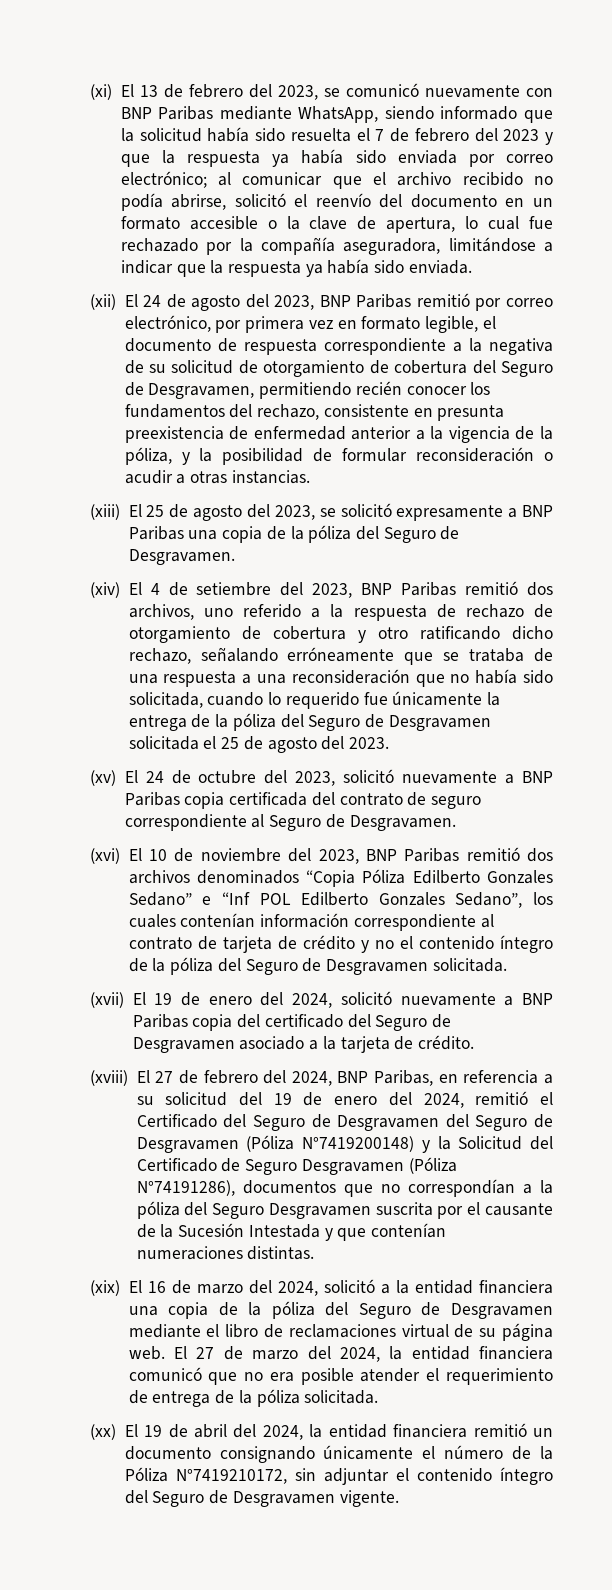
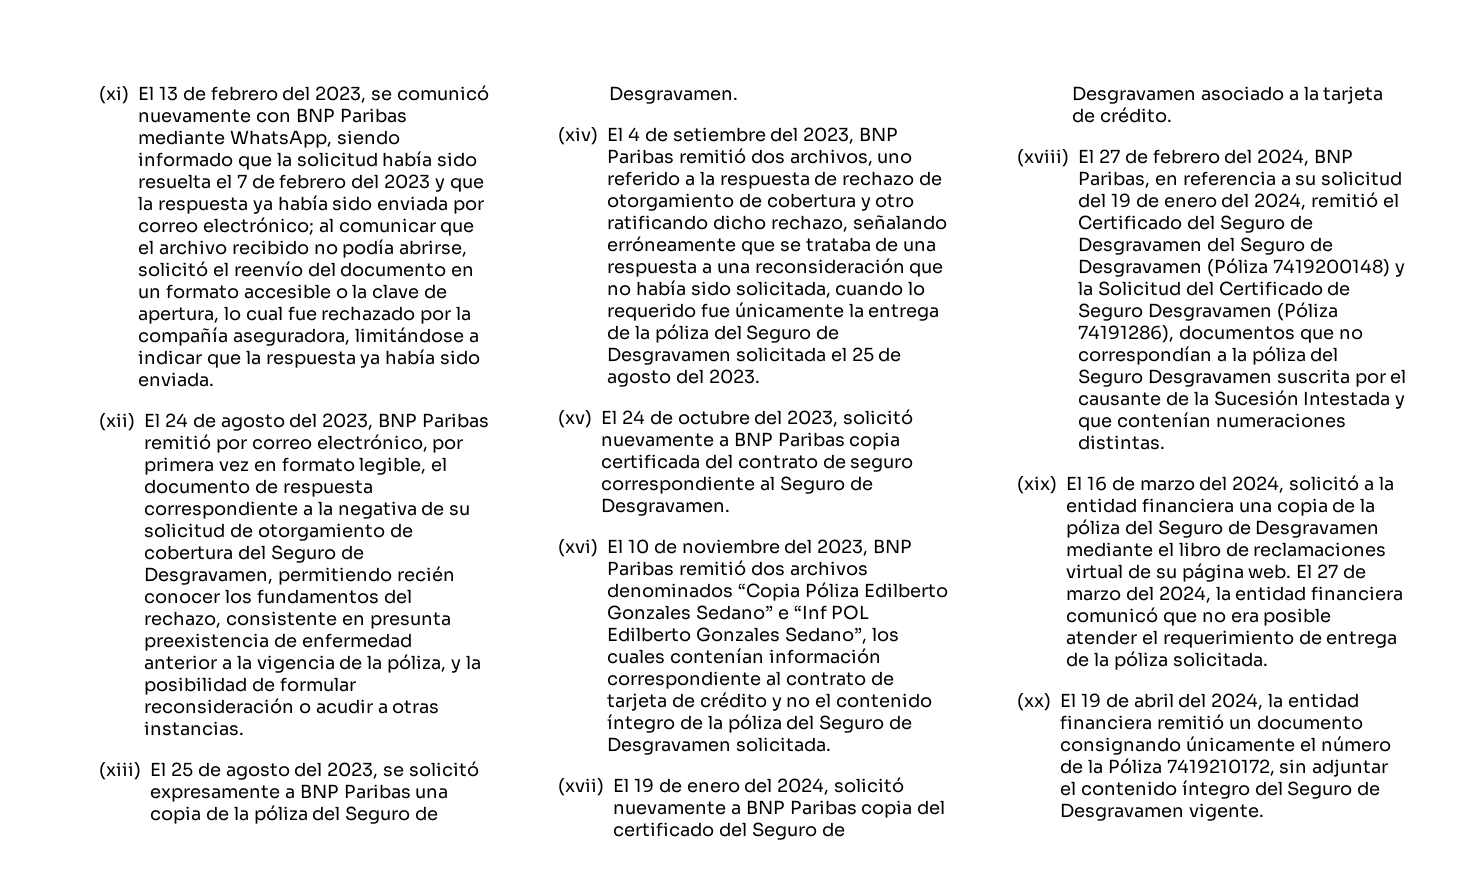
- (xviii) El 27 de febrero del 2024, BNP Paribas, en referencia a su solicitud del 19 de enero del 2024, remitió el Certificado del Seguro de Desgravamen del Seguro de Desgravamen (Póliza N°7419200148) y la Solicitud del Certificado de Seguro Desgravamen (Póliza N°74191286), documentos que no correspondían a la póliza del Seguro Desgravamen suscrita por el causante de la Sucesión Intestada y que contenían numeraciones distintas.
+ (xviii) El 27 de febrero del 2024, BNP Paribas, en referencia a su solicitud del 19 de enero del 2024, remitió el Certificado del Seguro de Desgravamen del Seguro de Desgravamen (Póliza 7419200148) y la Solicitud del Certificado de Seguro Desgravamen (Póliza 74191286), documentos que no correspondían a la póliza del Seguro Desgravamen suscrita por el causante de la Sucesión Intestada y que contenían numeraciones distintas.
- (xx) El 19 de abril del 2024, la entidad financiera remitió un documento consignando únicamente el número de la Póliza N°7419210172, sin adjuntar el contenido íntegro del Seguro de Desgravamen vigente.
+ (xx) El 19 de abril del 2024, la entidad financiera remitió un documento consignando únicamente el número de la Póliza 7419210172, sin adjuntar el contenido íntegro del Seguro de Desgravamen vigente.

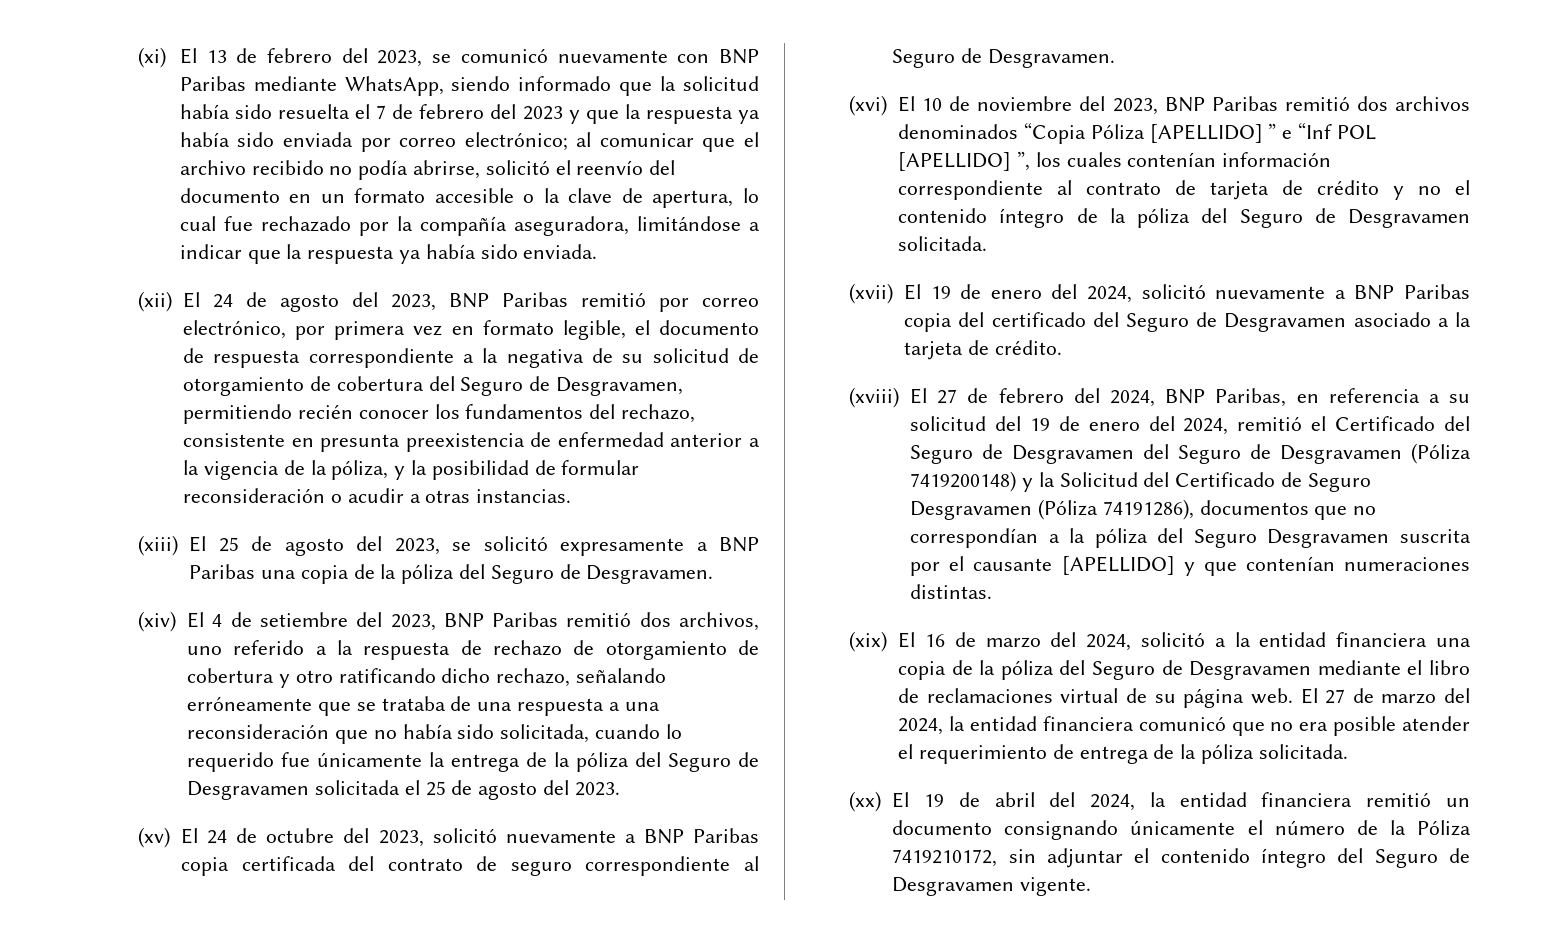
- (xvi) El 10 de noviembre del 2023, BNP Paribas remitió dos archivos denominados “Copia Póliza Edilberto Gonzales Sedano” e “Inf POL Edilberto Gonzales Sedano”, los cuales contenían información correspondiente al contrato de tarjeta de crédito y no el contenido íntegro de la póliza del Seguro de Desgravamen solicitada.
+ (xvi) El 10 de noviembre del 2023, BNP Paribas remitió dos archivos denominados “Copia Póliza [APELLIDO] ” e “Inf POL [APELLIDO] ”, los cuales contenían información correspondiente al contrato de tarjeta de crédito y no el contenido íntegro de la póliza del Seguro de Desgravamen solicitada.
- (xviii) El 27 de febrero del 2024, BNP Paribas, en referencia a su solicitud del 19 de enero del 2024, remitió el Certificado del Seguro de Desgravamen del Seguro de Desgravamen (Póliza 7419200148) y la Solicitud del Certificado de Seguro Desgravamen (Póliza 74191286), documentos que no correspondían a la póliza del Seguro Desgravamen suscrita por el causante de la Sucesión Intestada y que contenían numeraciones distintas.
+ (xviii) El 27 de febrero del 2024, BNP Paribas, en referencia a su solicitud del 19 de enero del 2024, remitió el Certificado del Seguro de Desgravamen del Seguro de Desgravamen (Póliza 7419200148) y la Solicitud del Certificado de Seguro Desgravamen (Póliza 74191286), documentos que no correspondían a la póliza del Seguro Desgravamen suscrita por el causante [APELLIDO] y que contenían numeraciones distintas.

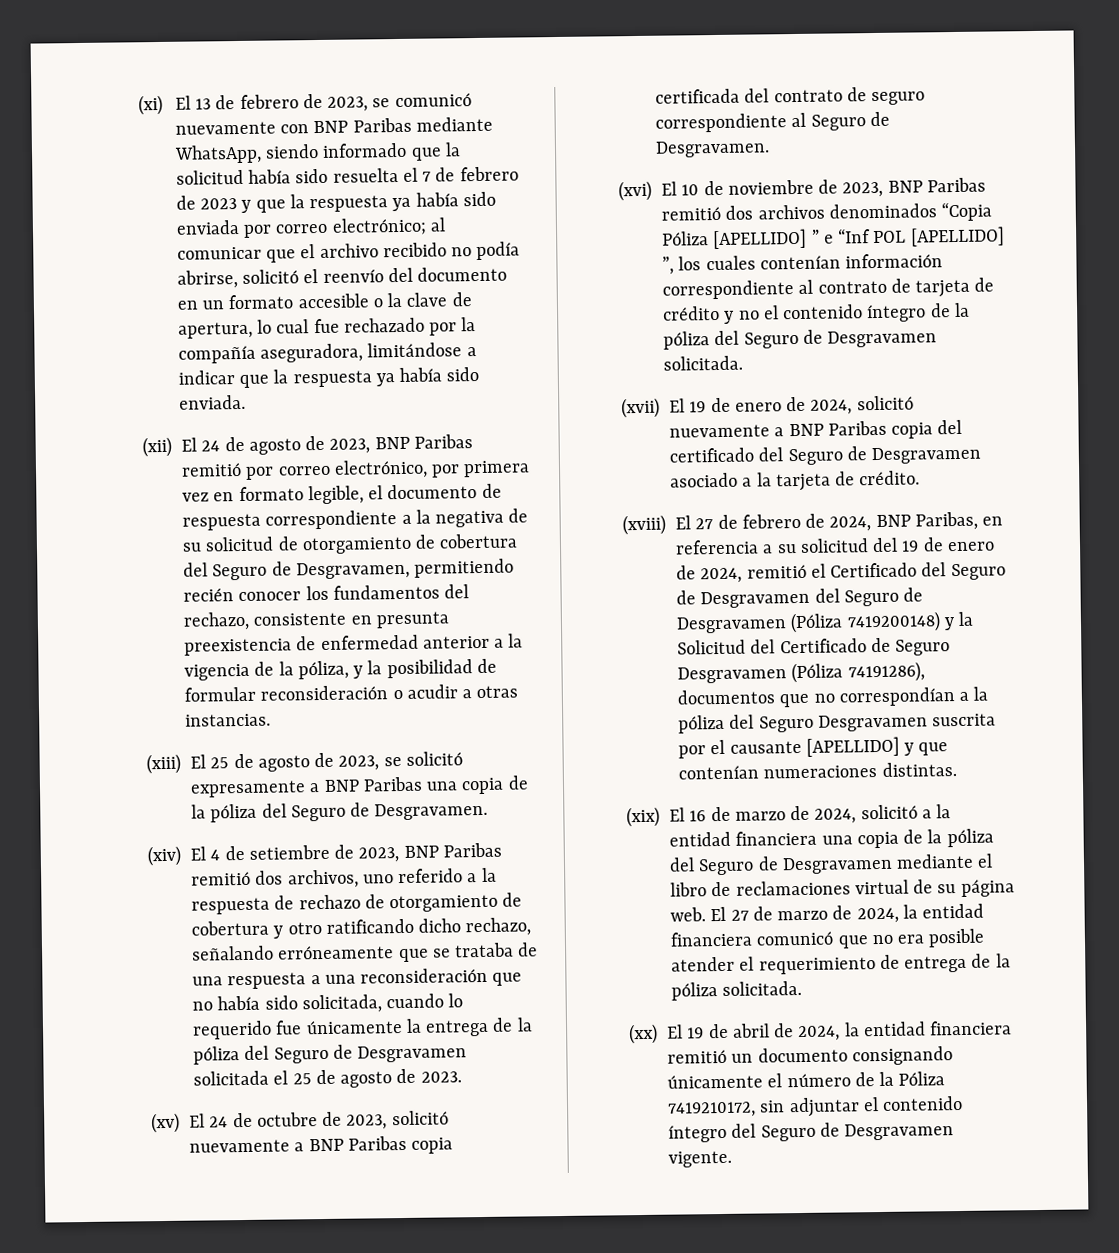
- (xi) El 13 de febrero del 2023, se comunicó nuevamente con BNP Paribas mediante WhatsApp, siendo informado que la solicitud había sido resuelta el 7 de febrero del 2023 y que la respuesta ya había sido enviada por correo electrónico;
+ (xi) El 13 de febrero de 2023, se comunicó nuevamente con BNP Paribas mediante WhatsApp, siendo informado que la solicitud había sido resuelta el 7 de febrero de 2023 y que la respuesta ya había sido enviada por correo electrónico;
- (xii) El 24 de agosto del 2023, BNP Paribas remitió por correo electrónico, por primera vez en formato legible, el documento de respuesta correspondiente a la negativa de su solicitud de otorgamiento de cobertura del Seguro de Desgravamen, permitiendo recién conocer los fundamentos del rechazo, consistente en presunta preexistencia de enfermedad anterior a la vigencia de la póliza, y la posibilidad de formular reconsideración o acudir a otras instancias.
+ (xii) El 24 de agosto de 2023, BNP Paribas remitió por correo electrónico, por primera vez en formato legible, el documento de respuesta correspondiente a la negativa de su solicitud de otorgamiento de cobertura del Seguro de Desgravamen, permitiendo recién conocer los fundamentos del rechazo, consistente en presunta preexistencia de enfermedad anterior a la vigencia de la póliza, y la posibilidad de formular reconsideración o acudir a otras instancias.
- (xiii) El 25 de agosto del 2023, se solicitó expresamente a BNP Paribas una copia de la póliza del Seguro de Desgravamen.
+ (xiii) El 25 de agosto de 2023, se solicitó expresamente a BNP Paribas una copia de la póliza del Seguro de Desgravamen.
- (xiv) El 4 de setiembre del 2023, BNP Paribas remitió dos archivos, uno referido a la respuesta de rechazo de otorgamiento de cobertura y otro ratificando dicho rechazo, señalando erróneamente que se trataba de una respuesta a una reconsideración que no había sido solicitada, cuando lo requerido fue únicamente la entrega de la póliza del Seguro de Desgravamen solicitada el 25 de agosto del 2023.
+ (xiv) El 4 de setiembre de 2023, BNP Paribas remitió dos archivos, uno referido a la respuesta de rechazo de otorgamiento de cobertura y otro ratificando dicho rechazo, señalando erróneamente que se trataba de una respuesta a una reconsideración que no había sido solicitada, cuando lo requerido fue únicamente la entrega de la póliza del Seguro de Desgravamen solicitada el 25 de agosto de 2023.
- (xv) El 24 de octubre del 2023, solicitó nuevamente a BNP Paribas copia certificada del contrato de seguro correspondiente al Seguro de Desgravamen.
+ (xv) El 24 de octubre de 2023, solicitó nuevamente a BNP Paribas copia certificada del contrato de seguro correspondiente al Seguro de Desgravamen.
- (xvi) El 10 de noviembre del 2023, BNP Paribas remitió dos archivos denominados “Copia Póliza [APELLIDO] ” e “Inf POL [APELLIDO] ”, los cuales contenían información correspondiente al contrato de tarjeta de crédito y no el contenido íntegro de la póliza del Seguro de Desgravamen solicitada.
+ (xvi) El 10 de noviembre de 2023, BNP Paribas remitió dos archivos denominados “Copia Póliza [APELLIDO] ” e “Inf POL [APELLIDO] ”, los cuales contenían información correspondiente al contrato de tarjeta de crédito y no el contenido íntegro de la póliza del Seguro de Desgravamen solicitada.
- (xvii) El 19 de enero del 2024, solicitó nuevamente a BNP Paribas copia del certificado del Seguro de Desgravamen asociado a la tarjeta de crédito.
+ (xvii) El 19 de enero de 2024, solicitó nuevamente a BNP Paribas copia del certificado del Seguro de Desgravamen asociado a la tarjeta de crédito.
- (xviii) El 27 de febrero del 2024, BNP Paribas, en referencia a su solicitud del 19 de enero del 2024, remitió el Certificado del Seguro de Desgravamen del Seguro de Desgravamen (Póliza 7419200148) y la Solicitud del Certificado de Seguro Desgravamen (Póliza 74191286), documentos que no correspondían a la póliza del Seguro Desgravamen suscrita por el causante [APELLIDO] y que contenían numeraciones distintas.
+ (xviii) El 27 de febrero de 2024, BNP Paribas, en referencia a su solicitud del 19 de enero de 2024, remitió el Certificado del Seguro de Desgravamen del Seguro de Desgravamen (Póliza 7419200148) y la Solicitud del Certificado de Seguro Desgravamen (Póliza 74191286), documentos que no correspondían a la póliza del Seguro Desgravamen suscrita por el causante [APELLIDO] y que contenían numeraciones distintas.
- (xix) El 16 de marzo del 2024, solicitó a la entidad financiera una copia de la póliza del Seguro de Desgravamen mediante el libro de reclamaciones virtual de su página web.
+ (xix) El 16 de marzo de 2024, solicitó a la entidad financiera una copia de la póliza del Seguro de Desgravamen mediante el libro de reclamaciones virtual de su página web.
- El 27 de marzo del 2024, la entidad financiera comunicó que no era posible atender el requerimiento de entrega de la póliza solicitada.
+ El 27 de marzo de 2024, la entidad financiera comunicó que no era posible atender el requerimiento de entrega de la póliza solicitada.
- (xx) El 19 de abril del 2024, la entidad financiera remitió un documento consignando únicamente el número de la Póliza 7419210172, sin adjuntar el contenido íntegro del Seguro de Desgravamen vigente.
+ (xx) El 19 de abril de 2024, la entidad financiera remitió un documento consignando únicamente el número de la Póliza 7419210172, sin adjuntar el contenido íntegro del Seguro de Desgravamen vigente.

